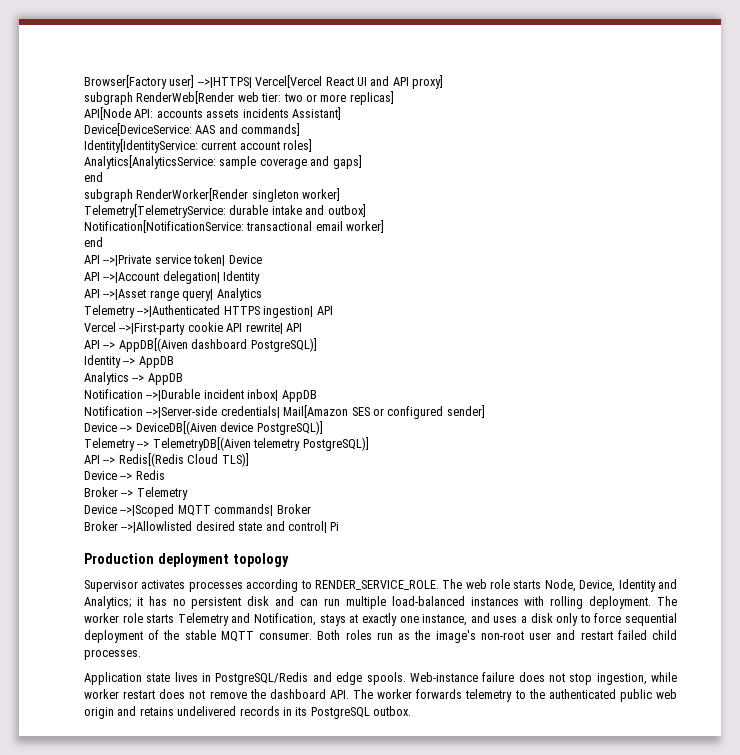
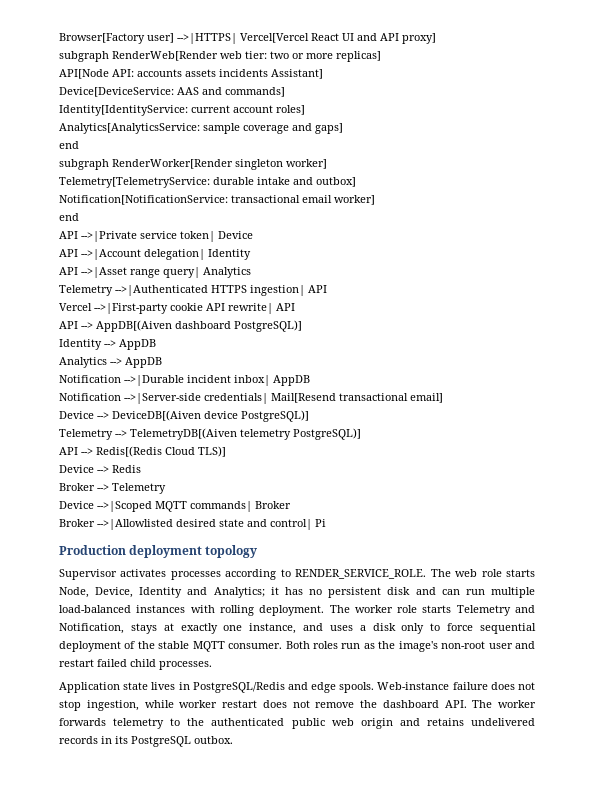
- Notification -->|Server-side credentials| Mail[Amazon SES or configured sender]
+ Notification -->|Server-side credentials| Mail[Resend transactional email]

